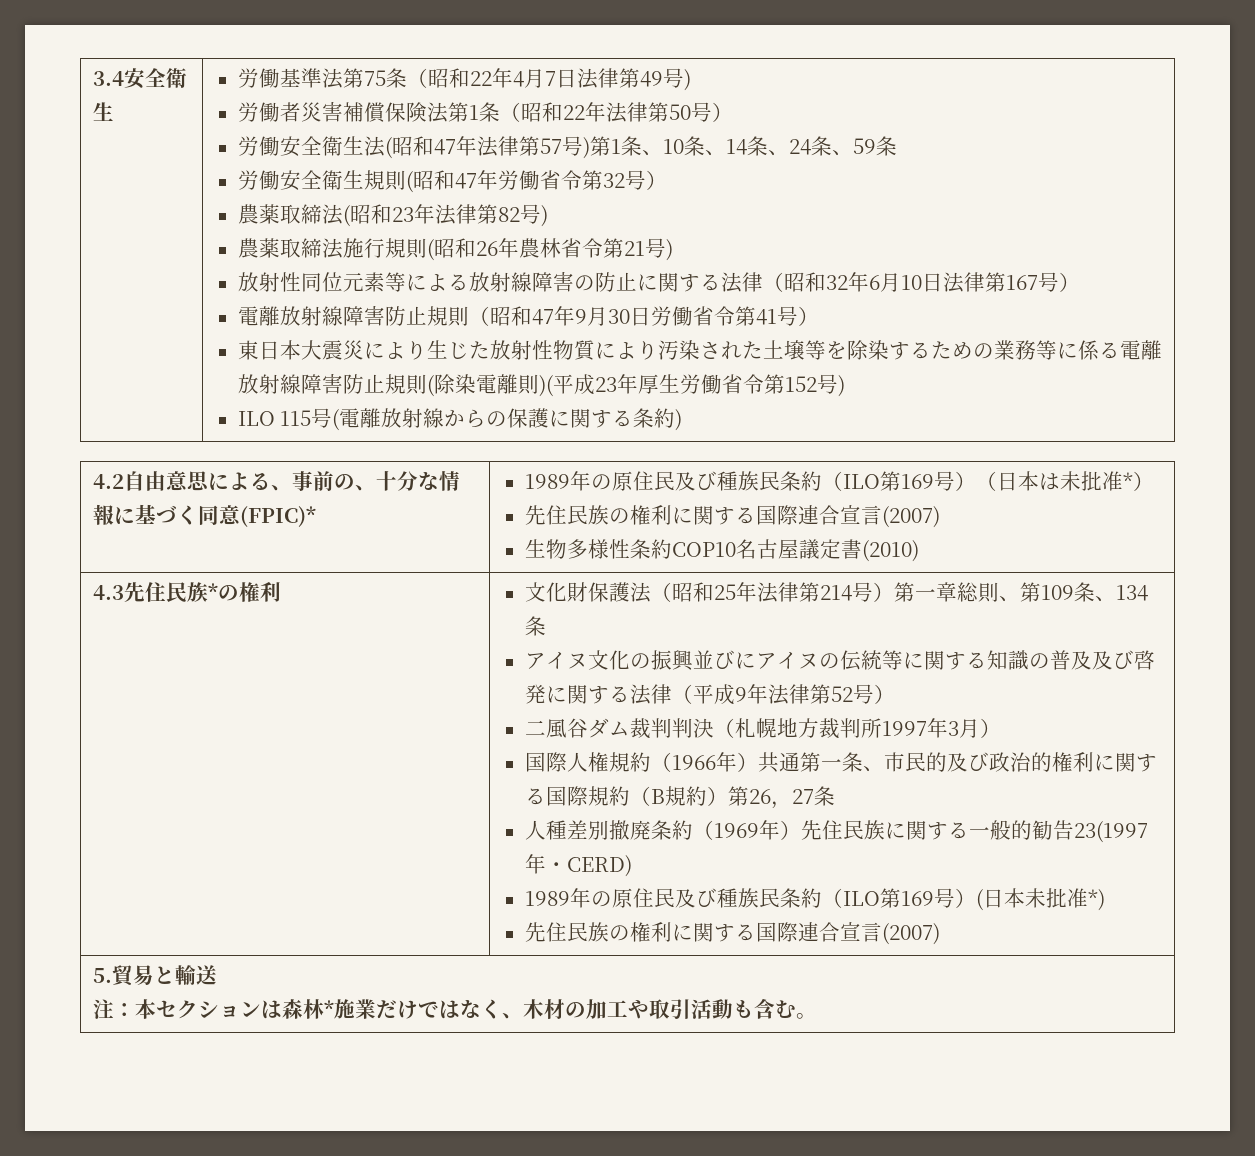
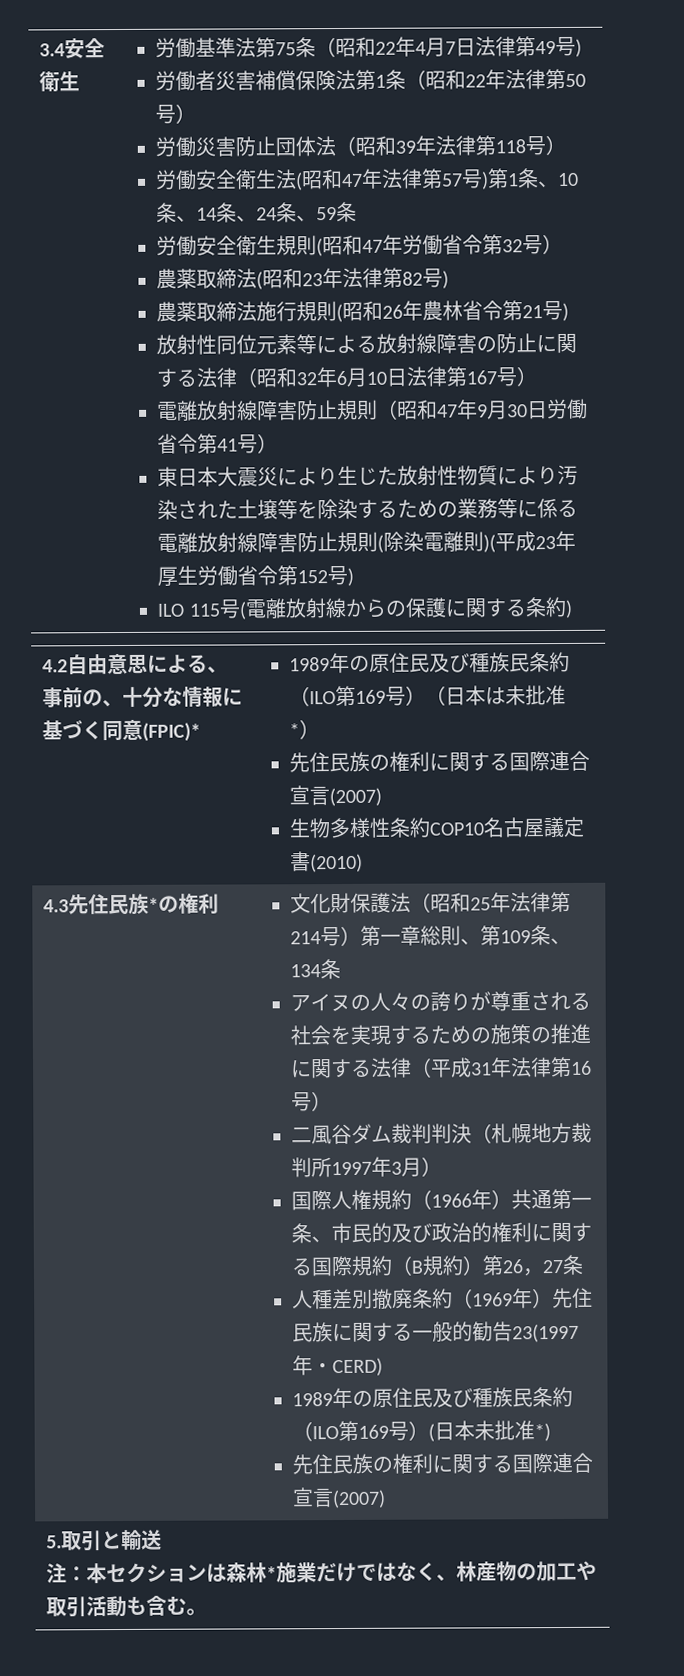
+ 労働災害防止団体法（昭和39年法律第118号）
- アイヌ文化の振興並びにアイヌの伝統等に関する知識の普及及び啓発に関する法律（平成9年法律第52号）
+ アイヌの人々の誇りが尊重される社会を実現するための施策の推進に関する法律（平成31年法律第16号）
- 5.貿易と輸送
- 注：本セクションは森林*施業だけではなく、木材の加工や取引活動も含む。
+ 5.取引と輸送
+ 注：本セクションは森林*施業だけではなく、林産物の加工や取引活動も含む。

